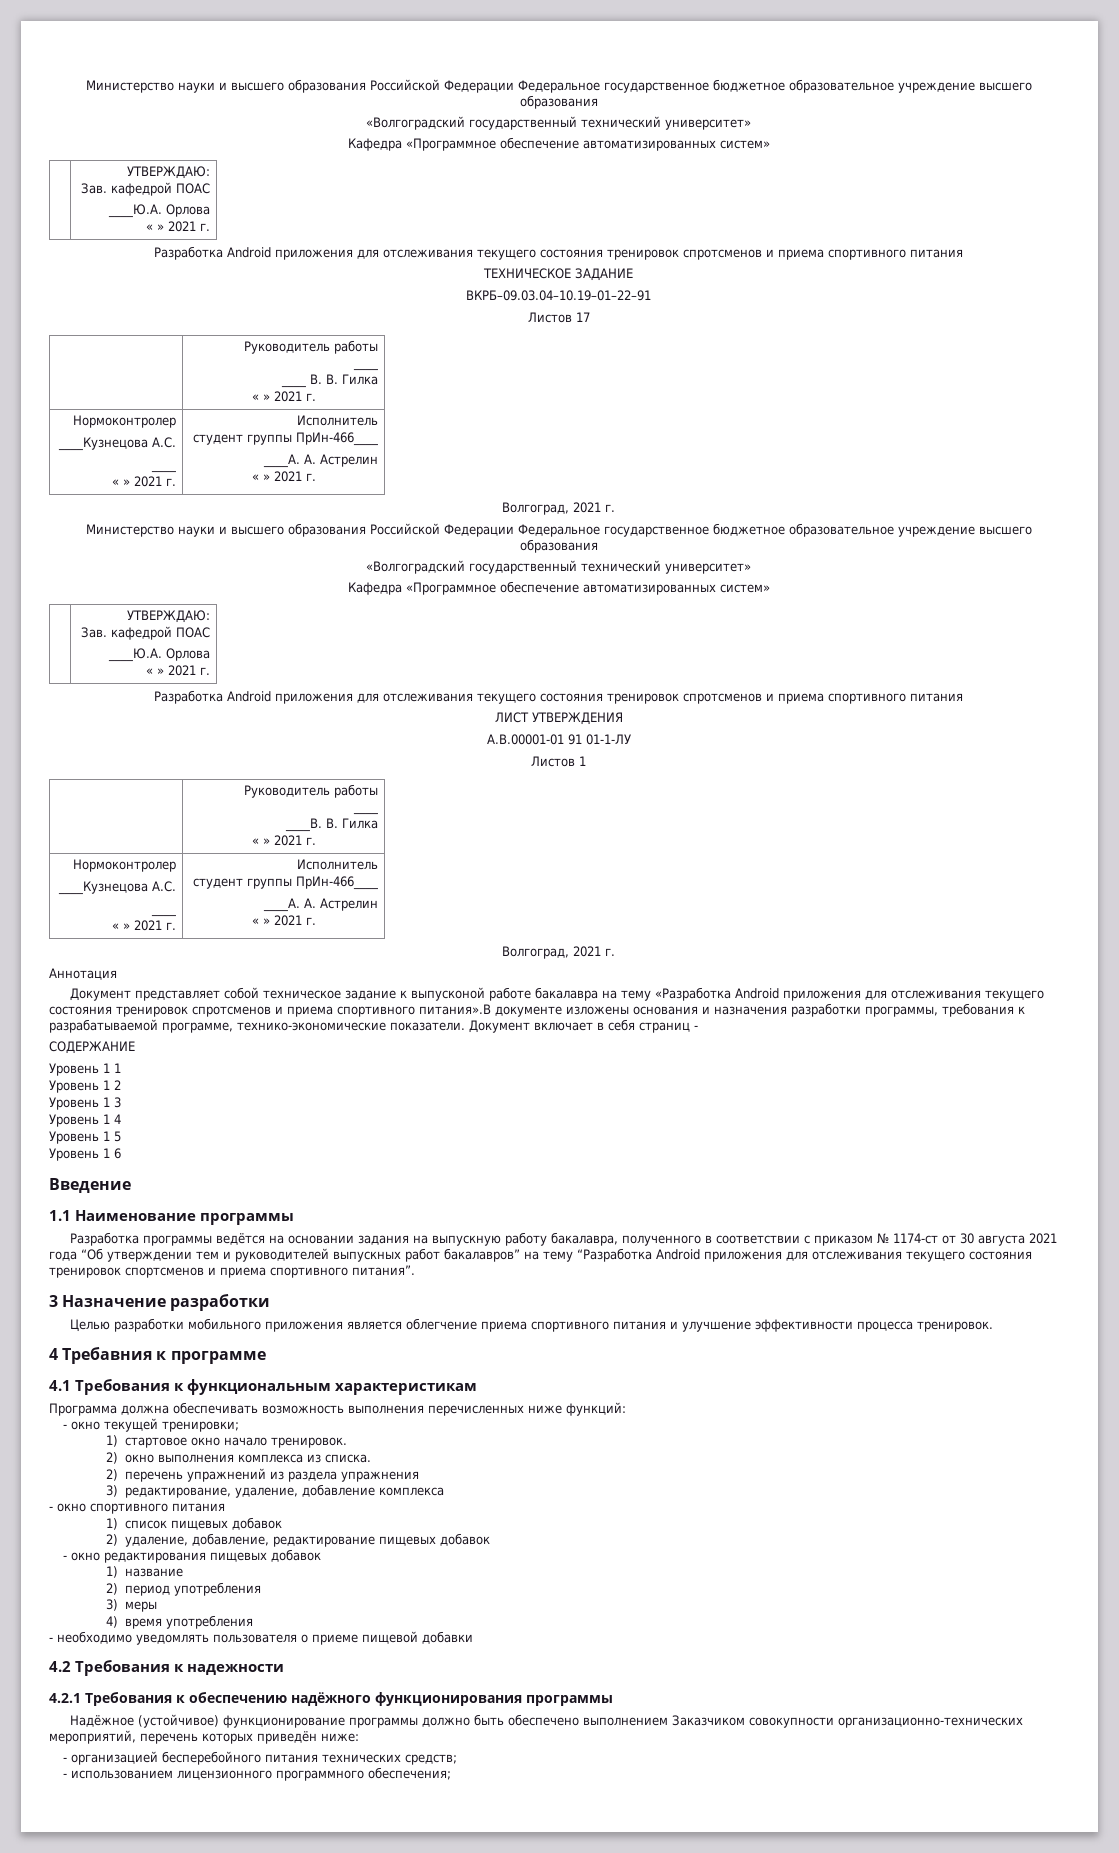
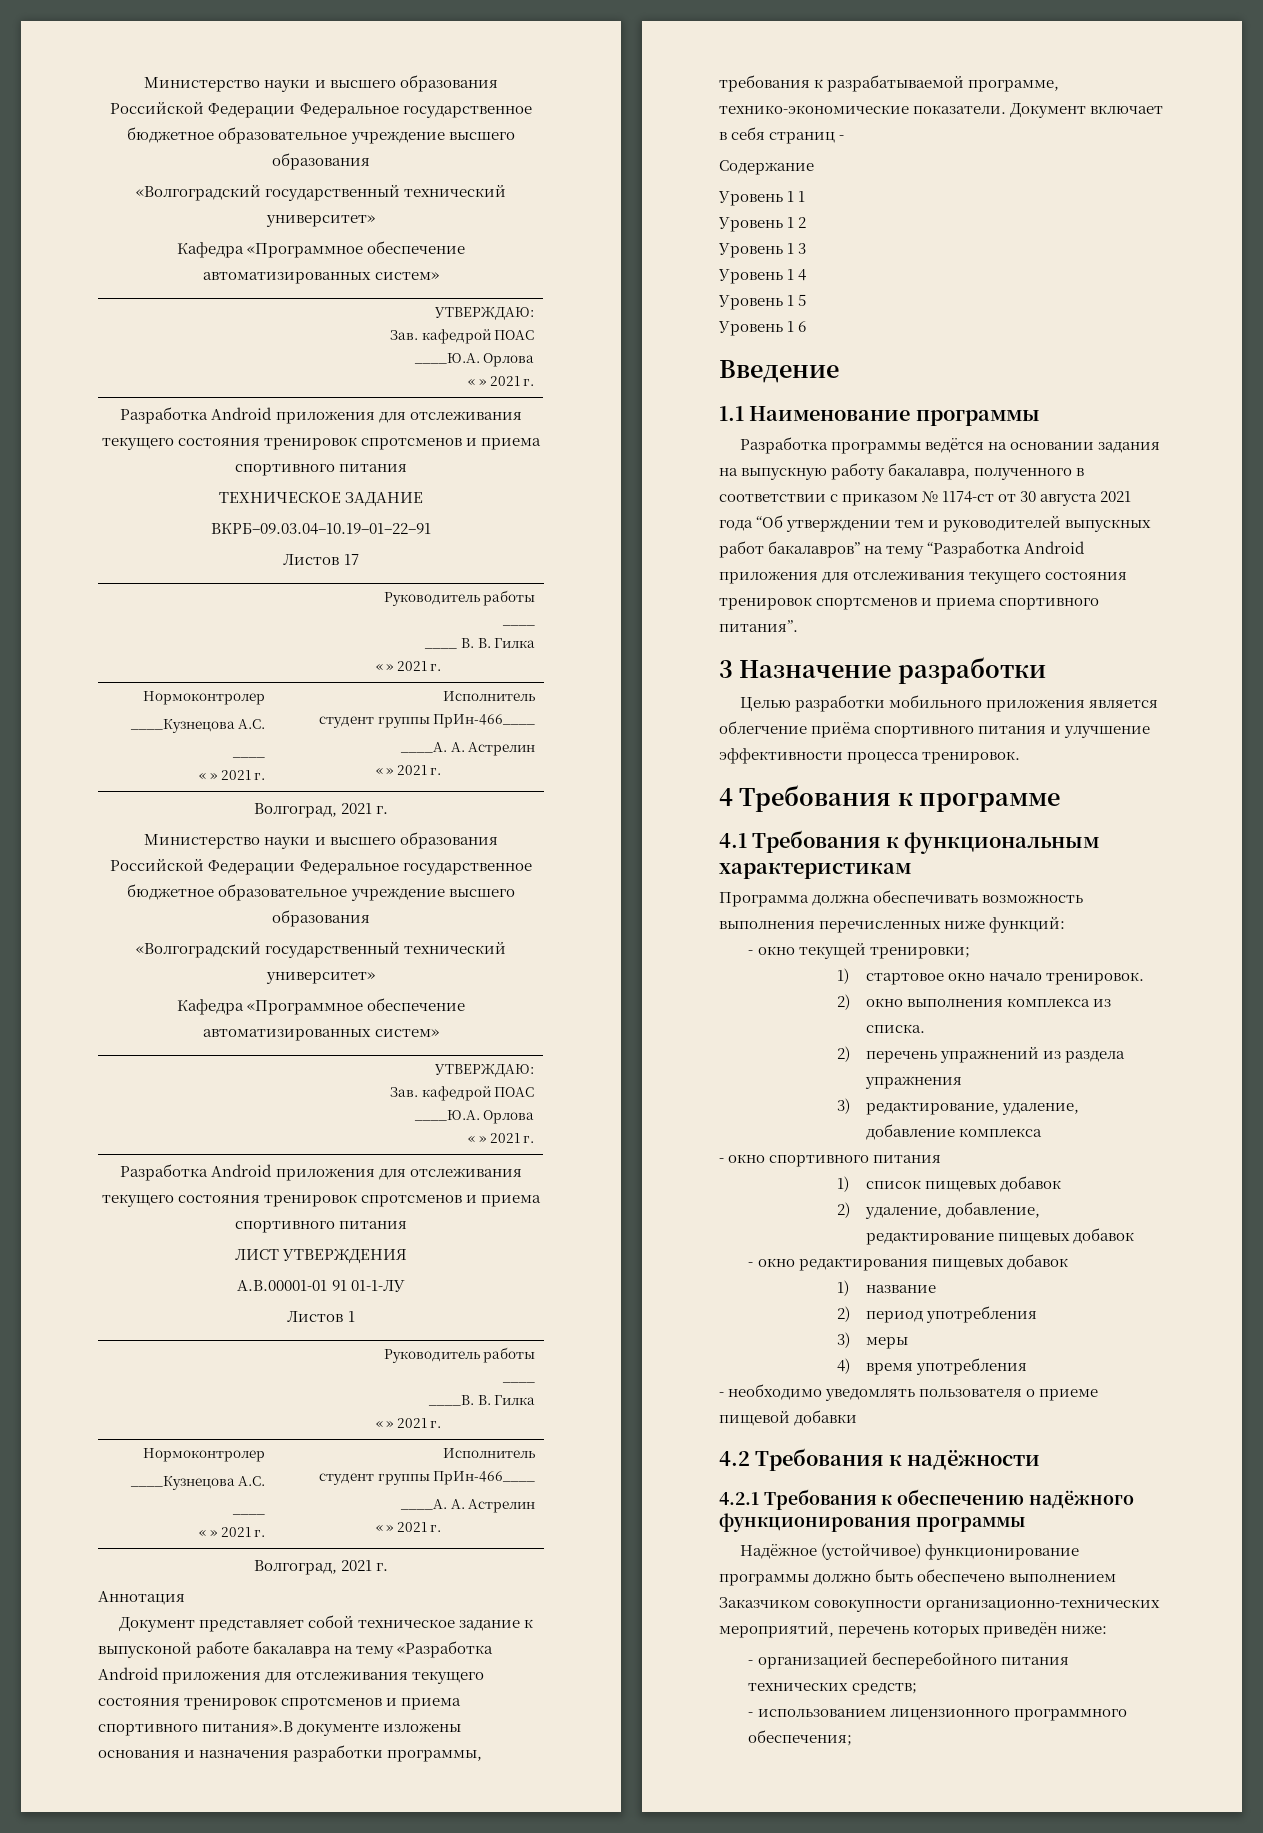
- СОДЕРЖАНИЕ
+ Содержание
- Целью разработки мобильного приложения является облегчение приема спортивного питания и улучшение эффективности процесса тренировок.
+ Целью разработки мобильного приложения является облегчение приёма спортивного питания и улучшение эффективности процесса тренировок.
- 4 Требавния к программе
+ 4 Требования к программе
- 4.2 Требования к надежности
+ 4.2 Требования к надёжности

